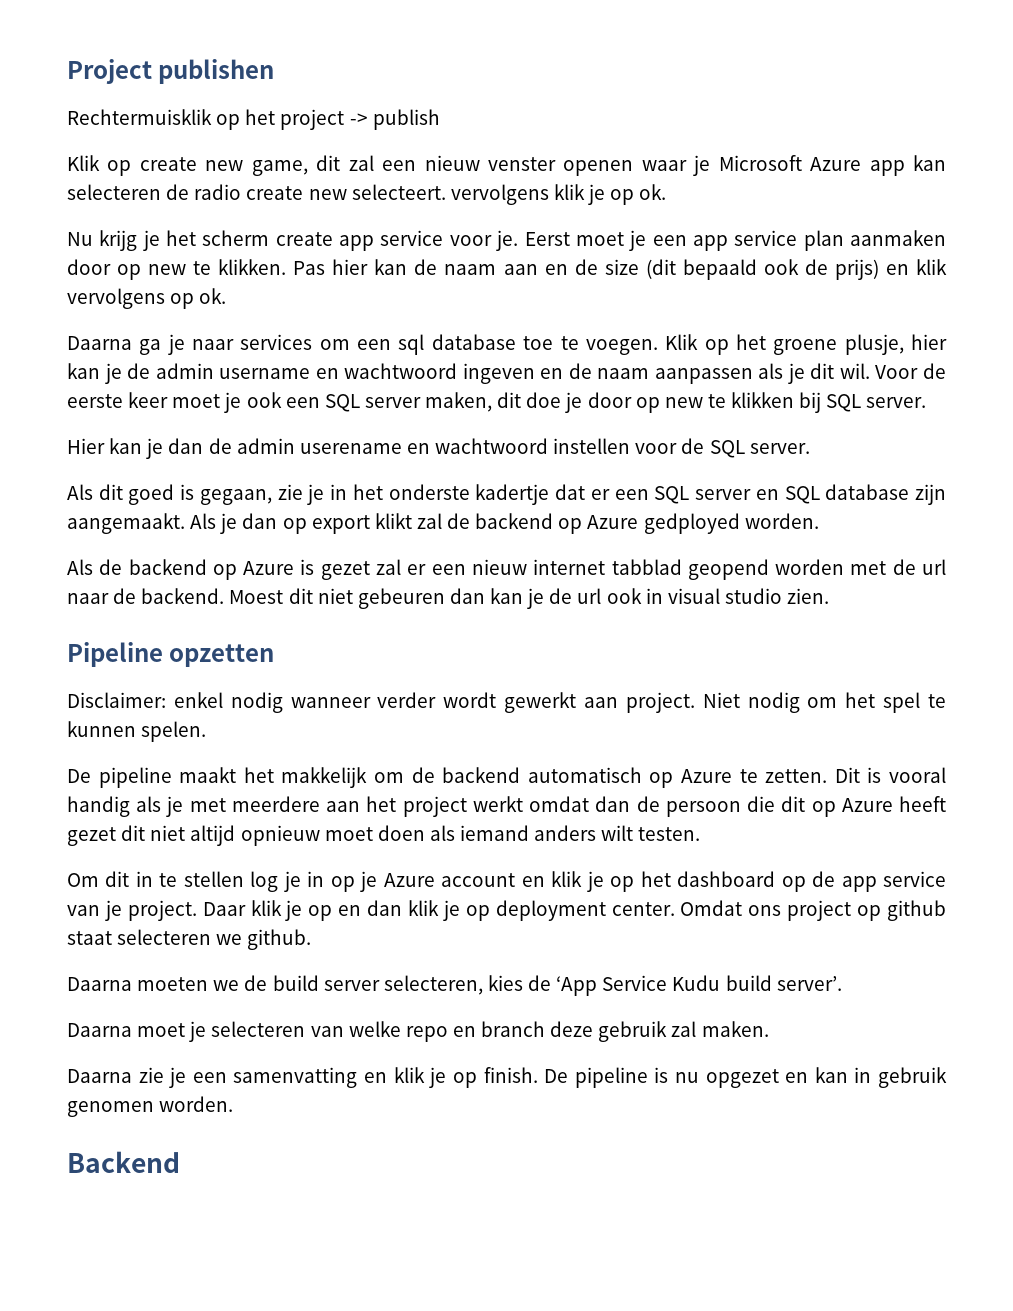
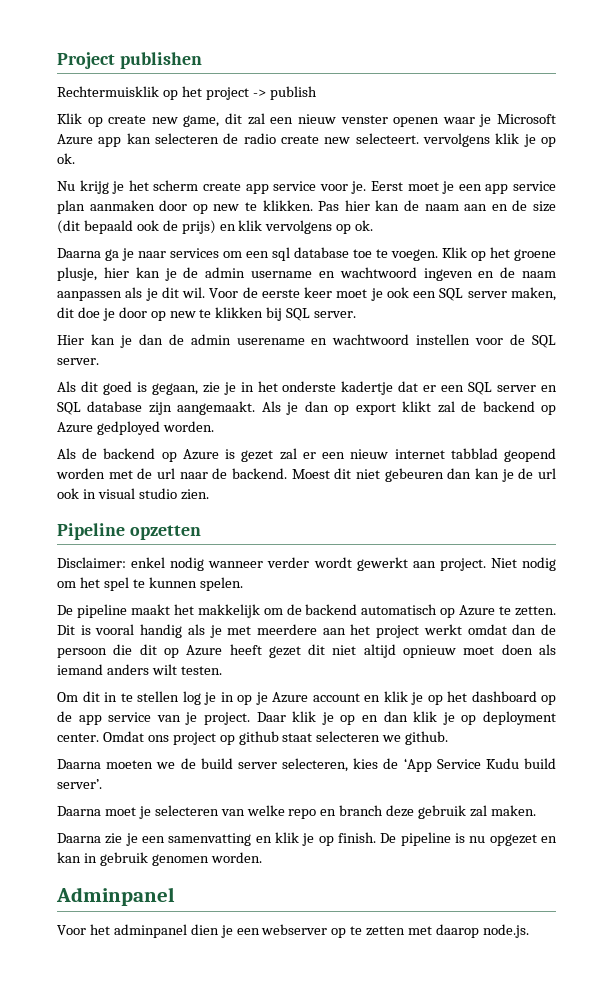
- Backend
+ Adminpanel
+ Voor het adminpanel dien je een webserver op te zetten met daarop node.js.

